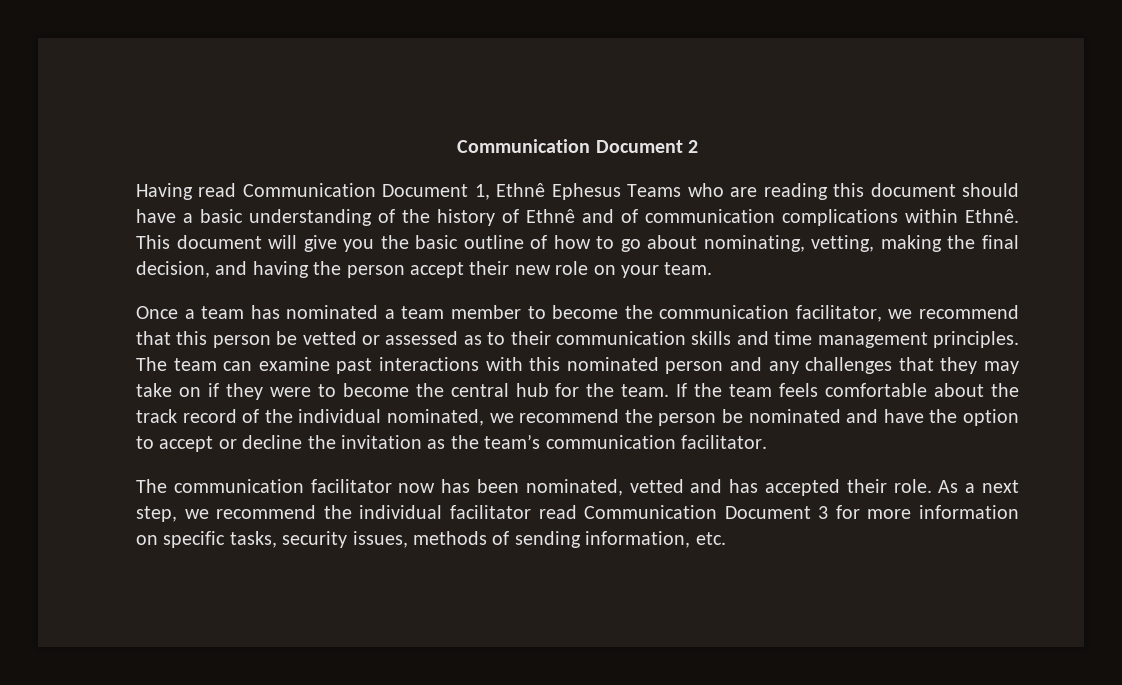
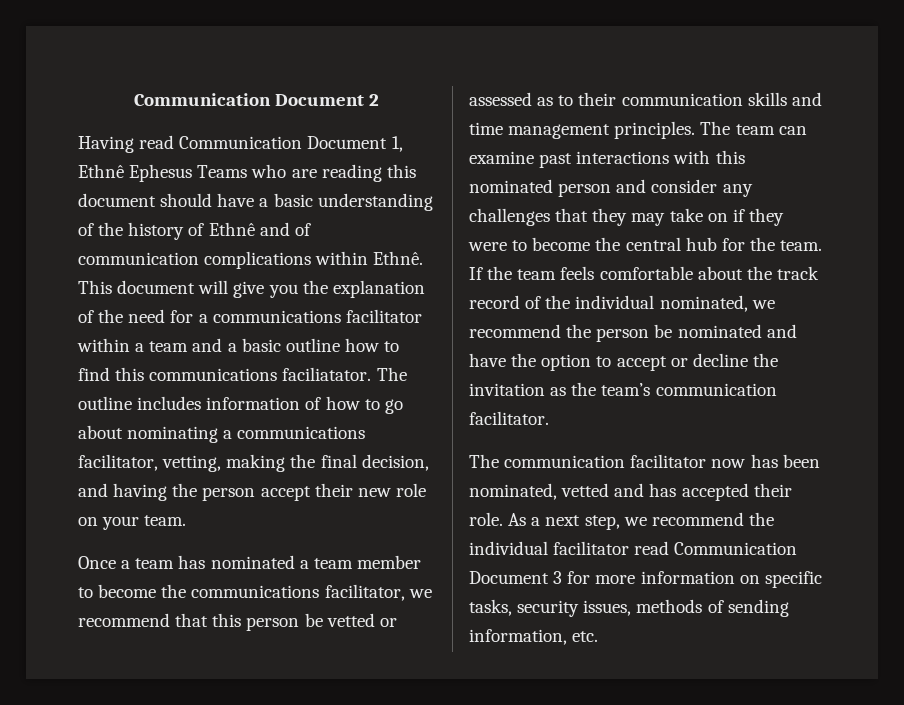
- This document will give you the basic outline of how to go about nominating, vetting, making the final decision, and having the person accept their new role on your team.
+ This document will give you the explanation of the need for a communications facilitator within a team and a basic outline how to find this communications faciliatator. The outline includes information of how to go about nominating a communications facilitator, vetting, making the final decision, and having the person accept their new role on your team.
- Once a team has nominated a team member to become the communication facilitator, we recommend that this person be vetted or assessed as to their communication skills and time management principles.
+ Once a team has nominated a team member to become the communications facilitator, we recommend that this person be vetted or assessed as to their communication skills and time management principles.
- The team can examine past interactions with this nominated person and any challenges that they may take on if they were to become the central hub for the team.
+ The team can examine past interactions with this nominated person and consider any challenges that they may take on if they were to become the central hub for the team.

